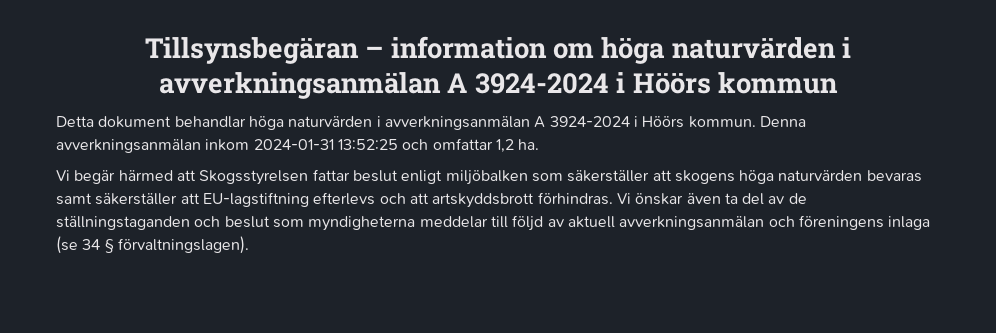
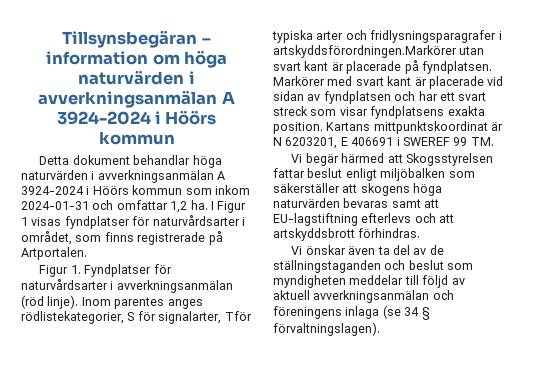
- Detta dokument behandlar höga naturvärden i avverkningsanmälan A 3924-2024 i Höörs kommun. Denna avverkningsanmälan inkom 2024-01-31 13:52:25 och omfattar 1,2 ha.
+ Detta dokument behandlar höga naturvärden i avverkningsanmälan A 3924-2024 i Höörs kommun som inkom 2024-01-31 och omfattar 1,2 ha. I Figur 1 visas fyndplatser för naturvårdsarter i området, som finns registrerade på Artportalen.
+ Figur 1. Fyndplatser för naturvårdsarter i avverkningsanmälan (röd linje). Inom parentes anges rödlistekategorier, S för signalarter, Tför typiska arter och fridlysningsparagrafer i artskyddsförordningen.Markörer utan svart kant är placerade på fyndplatsen. Markörer med svart kant är placerade vid sidan av fyndplatsen och har ett svart streck som visar fyndplatsens exakta position. Kartans mittpunktskoordinat är N 6203201, E 406691 i SWEREF 99 TM.
- Vi begär härmed att Skogsstyrelsen fattar beslut enligt miljöbalken som säkerställer att skogens höga naturvärden bevaras samt säkerställer att EU-lagstiftning efterlevs och att artskyddsbrott förhindras. Vi önskar även ta del av de ställningstaganden och beslut som myndigheterna meddelar till följd av aktuell avverkningsanmälan och föreningens inlaga (se 34 § förvaltningslagen).
+ Vi begär härmed att Skogsstyrelsen fattar beslut enligt miljöbalken som säkerställer att skogens höga naturvärden bevaras samt att EU-lagstiftning efterlevs och att artskyddsbrott förhindras.
+ Vi önskar även ta del av de ställningstaganden och beslut som myndigheten meddelar till följd av aktuell avverkningsanmälan och föreningens inlaga (se 34 § förvaltningslagen).

